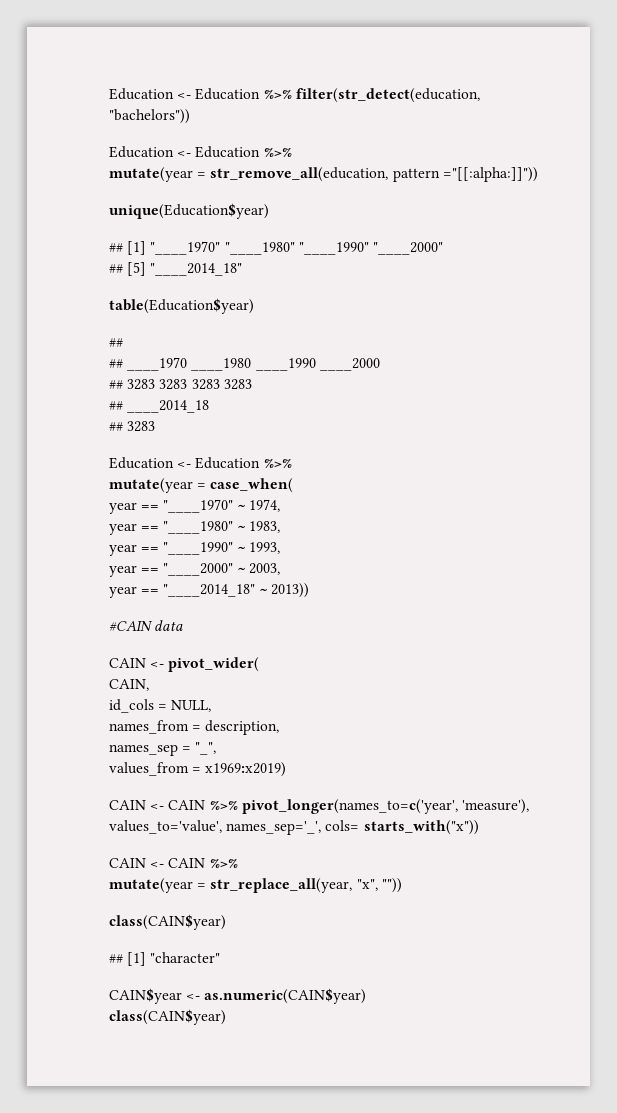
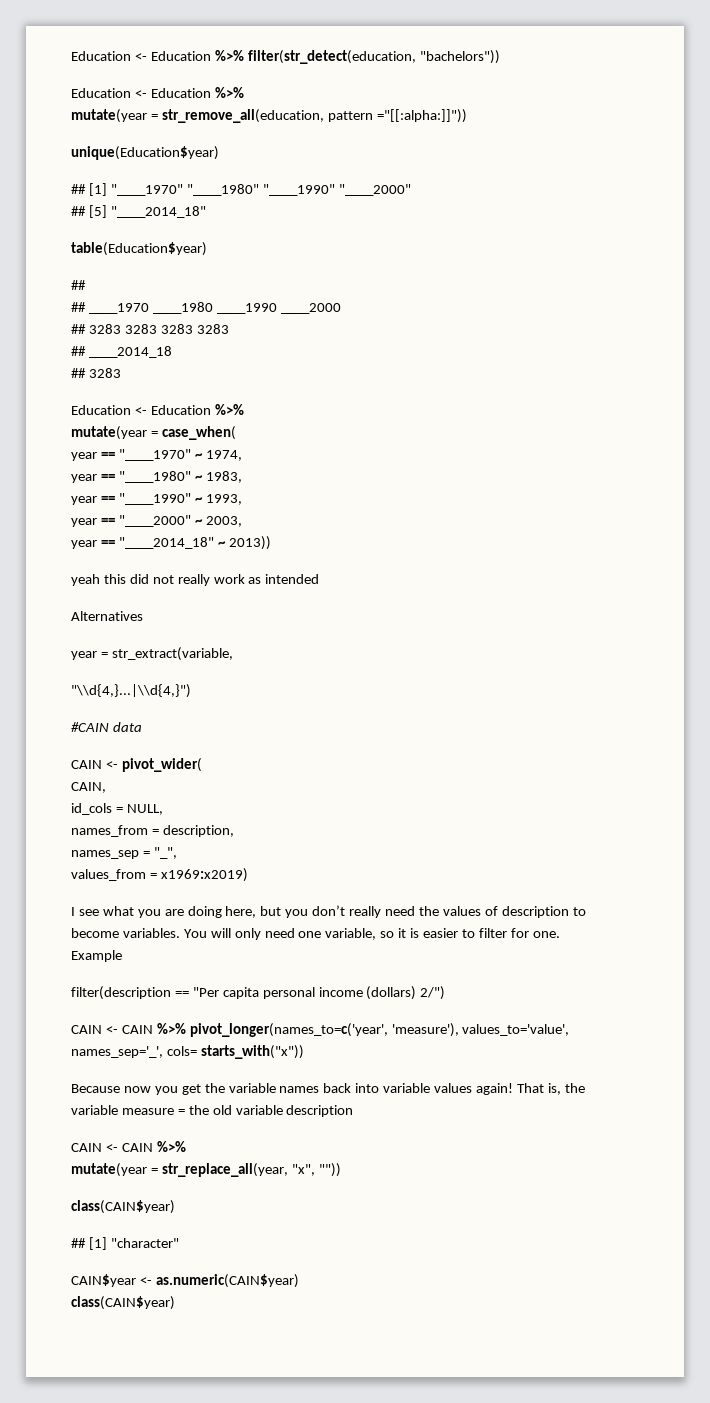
+ yeah this did not really work as intended
+ Alternatives
+ year = str_extract(variable,
+ "\\d{4,}...|\\d{4,}")
+ I see what you are doing here, but you don’t really need the values of description to become variables. You will only need one variable, so it is easier to filter for one. Example
+ filter(description == "Per capita personal income (dollars) 2/")
+ Because now you get the variable names back into variable values again! That is, the variable measure = the old variable description

